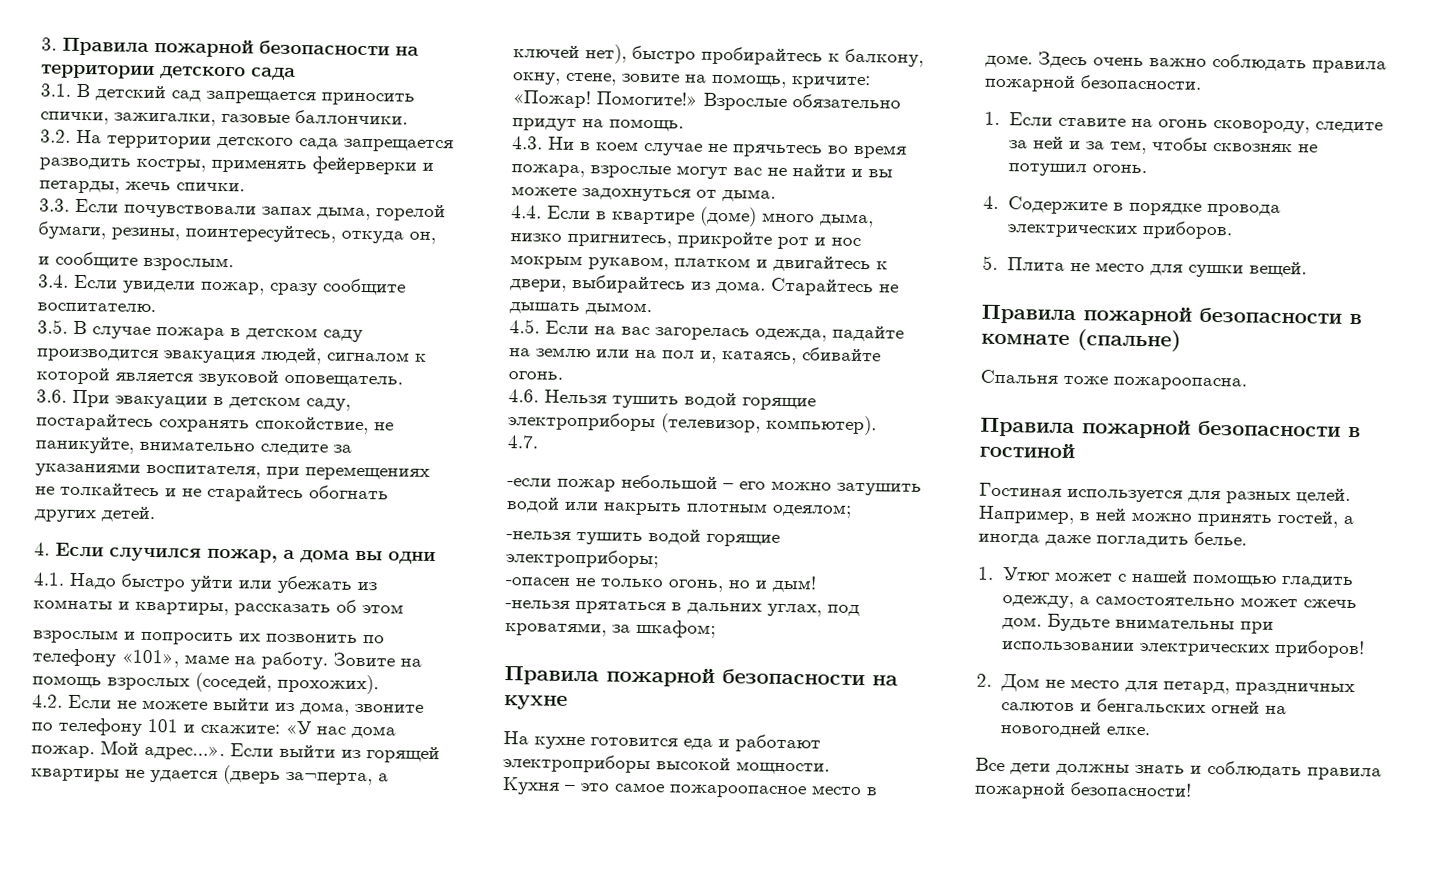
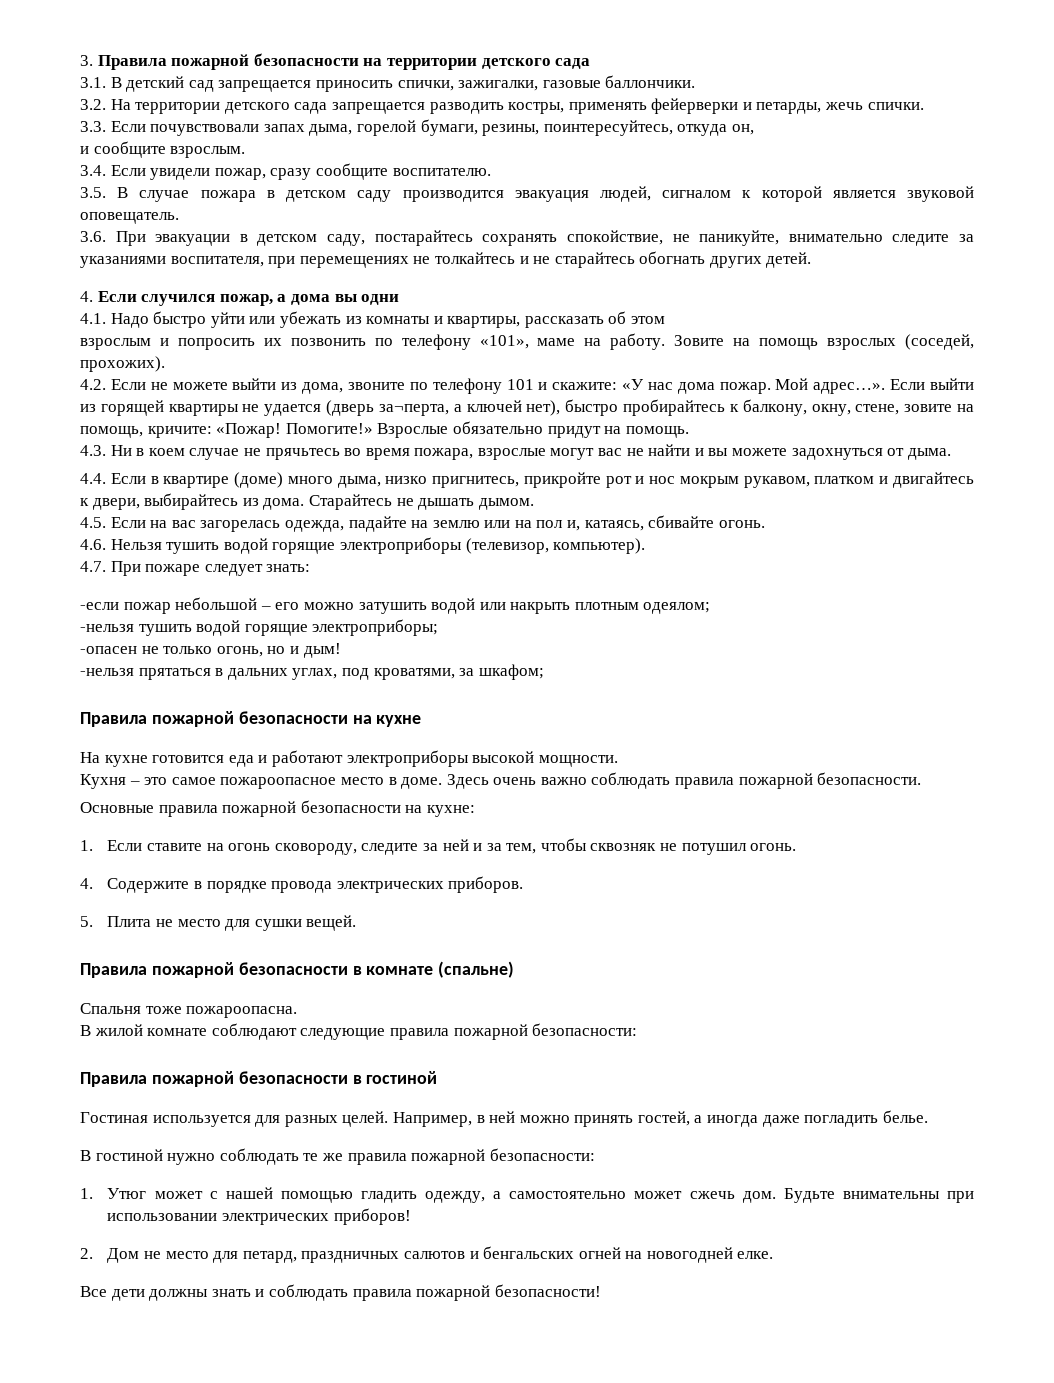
- 4.7.
+ 4.7. При пожаре следует знать:
+ Основные правила пожарной безопасности на кухне:
+ В жилой комнате соблюдают следующие правила пожарной безопасности:
+ В гостиной нужно соблюдать те же правила пожарной безопасности:

